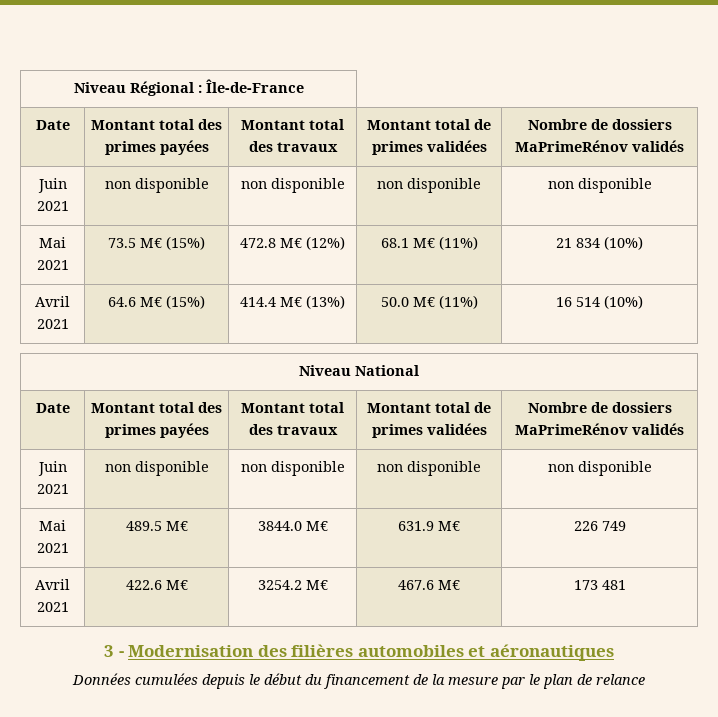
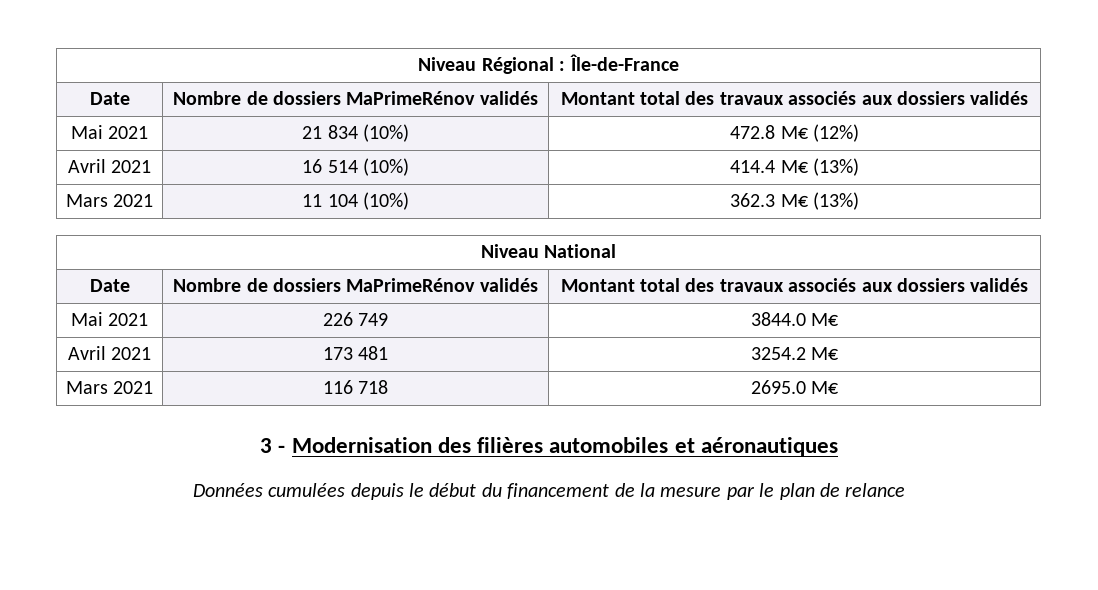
  Niveau Régional : Île-de-France
- Date | Montant total des primes payées | Montant total des travaux | Montant total de primes validées | Nombre de dossiers MaPrimeRénov validés
- Juin 2021 | non disponible | non disponible | non disponible | non disponible
- Mai 2021 | 73.5 M€ (15%) | 472.8 M€ (12%) | 68.1 M€ (11%) | 21 834 (10%)
- Avril 2021 | 64.6 M€ (15%) | 414.4 M€ (13%) | 50.0 M€ (11%) | 16 514 (10%)
+ Date | Nombre de dossiers MaPrimeRénov validés | Montant total des travaux associés aux dossiers validés
+ Mai 2021 | 21 834 (10%) | 472.8 M€ (12%)
+ Avril 2021 | 16 514 (10%) | 414.4 M€ (13%)
+ Mars 2021 | 11 104 (10%) | 362.3 M€ (13%)
  Niveau National
- Date | Montant total des primes payées | Montant total des travaux | Montant total de primes validées | Nombre de dossiers MaPrimeRénov validés
- Juin 2021 | non disponible | non disponible | non disponible | non disponible
- Mai 2021 | 489.5 M€ | 3844.0 M€ | 631.9 M€ | 226 749
- Avril 2021 | 422.6 M€ | 3254.2 M€ | 467.6 M€ | 173 481
+ Date | Nombre de dossiers MaPrimeRénov validés | Montant total des travaux associés aux dossiers validés
+ Mai 2021 | 226 749 | 3844.0 M€
+ Avril 2021 | 173 481 | 3254.2 M€
+ Mars 2021 | 116 718 | 2695.0 M€

